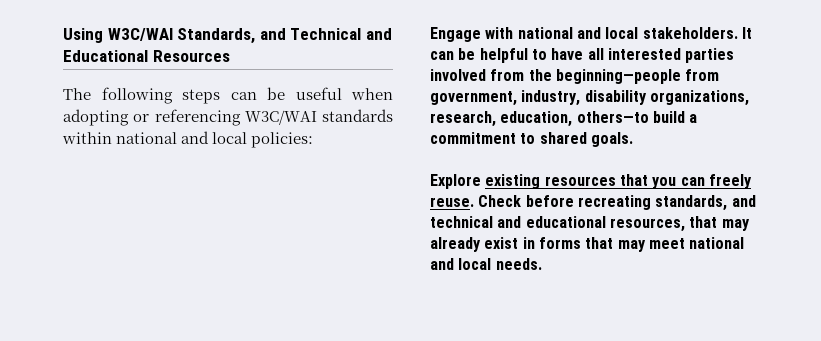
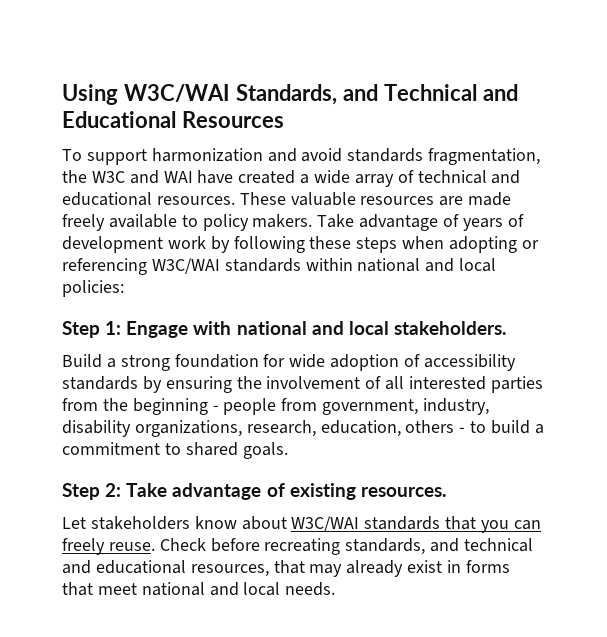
- The following steps can be useful when adopting or referencing W3C/WAI standards within national and local policies:
+ To support harmonization and avoid standards fragmentation, the W3C and WAI have created a wide array of technical and educational resources. These valuable resources are made freely available to policy makers. Take advantage of years of development work by following these steps when adopting or referencing W3C/WAI standards within national and local policies:
- Engage with national and local stakeholders. It can be helpful to have all interested parties involved from the beginning—people from government, industry, disability organizations, research, education, others—to build a commitment to shared goals.
+ Step 1: Engage with national and local stakeholders.
+ Build a strong foundation for wide adoption of accessibility standards by ensuring the involvement of all interested parties from the beginning - people from government, industry, disability organizations, research, education, others - to build a commitment to shared goals.
- Explore existing resources that you can freely reuse.
+ Step 2: Take advantage of existing resources.
+ Let stakeholders know about W3C/WAI standards that you can freely reuse.
- Check before recreating standards, and technical and educational resources, that may already exist in forms that may meet national and local needs.
+ Check before recreating standards, and technical and educational resources, that may already exist in forms that meet national and local needs.

